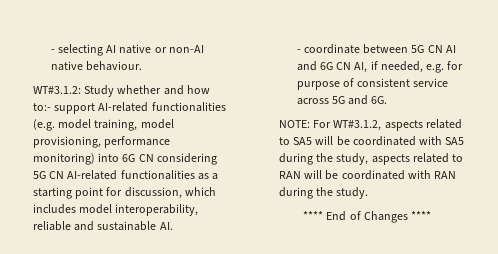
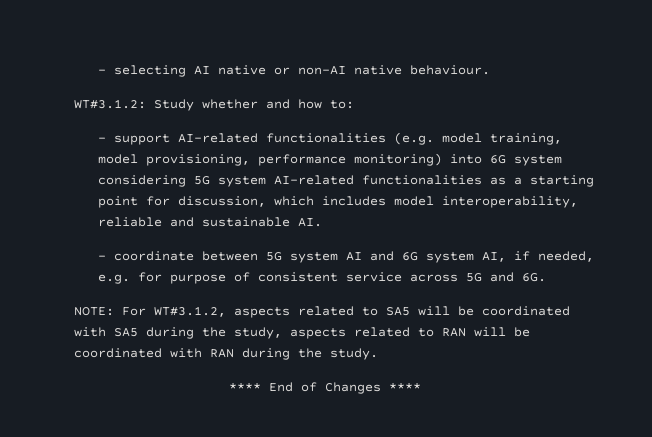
- WT#3.1.2: Study whether and how to:- support AI-related functionalities (e.g. model training, model provisioning, performance monitoring) into 6G CN considering 5G CN AI-related functionalities as a starting point for discussion, which includes model interoperability, reliable and sustainable AI.
+ WT#3.1.2: Study whether and how to:
+ - support AI-related functionalities (e.g. model training, model provisioning, performance monitoring) into 6G system considering 5G system AI-related functionalities as a starting point for discussion, which includes model interoperability, reliable and sustainable AI.
- - coordinate between 5G CN AI and 6G CN AI, if needed, e.g. for purpose of consistent service across 5G and 6G.
+ - coordinate between 5G system AI and 6G system AI, if needed, e.g. for purpose of consistent service across 5G and 6G.

